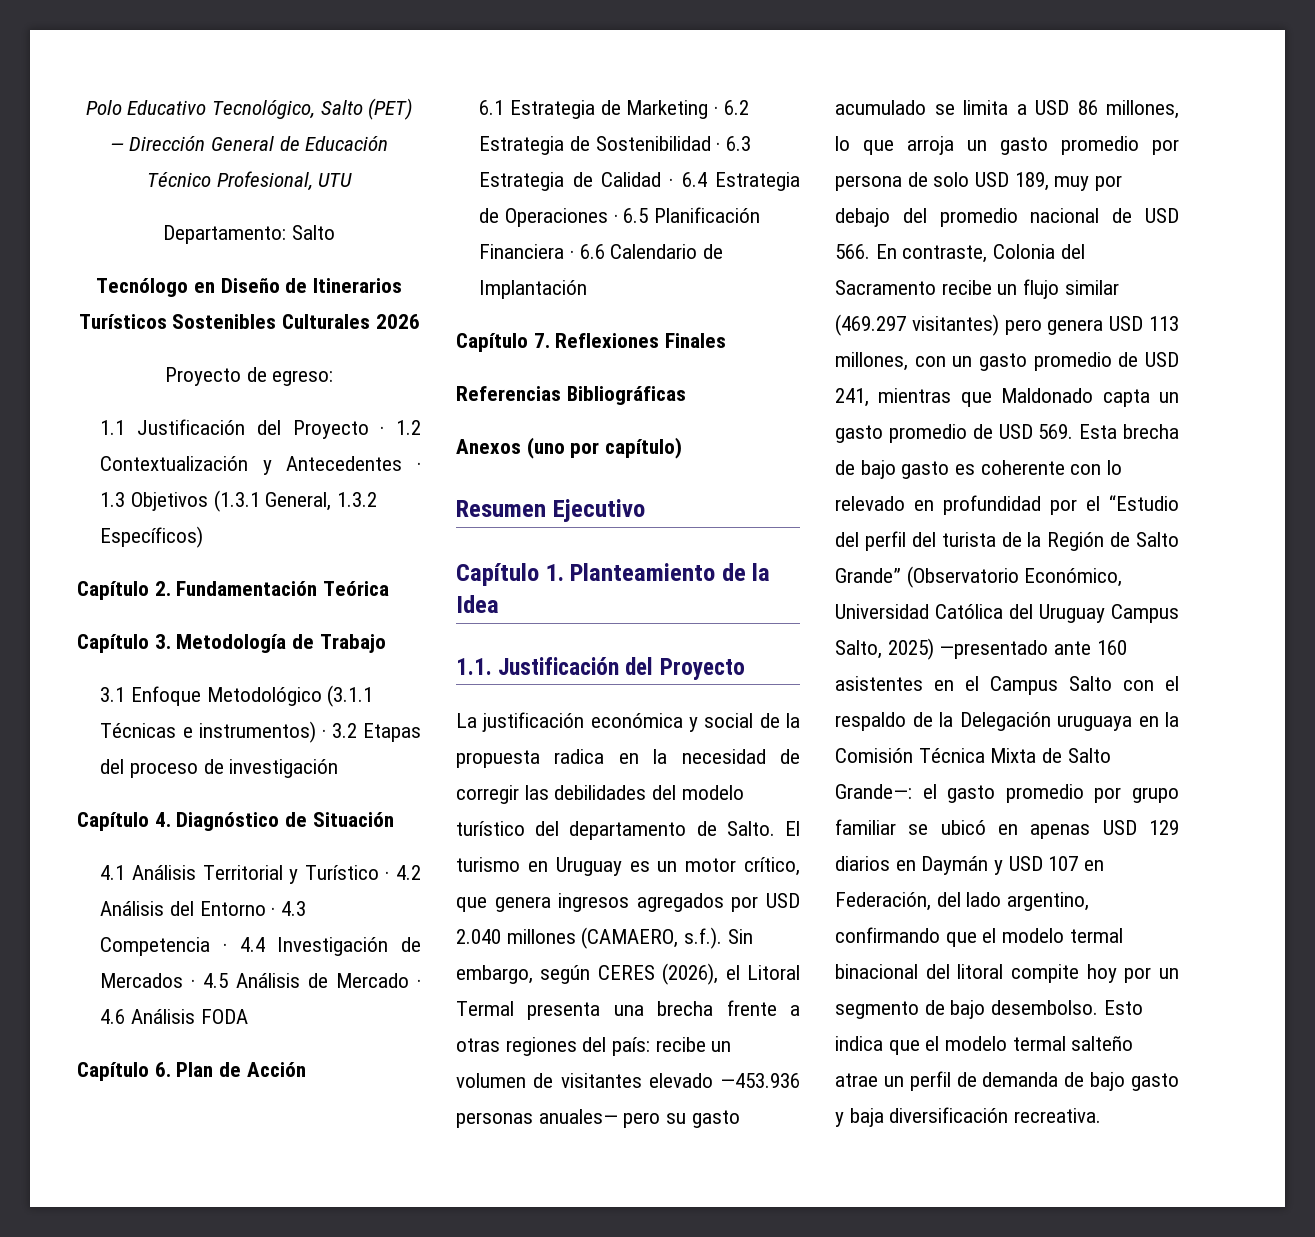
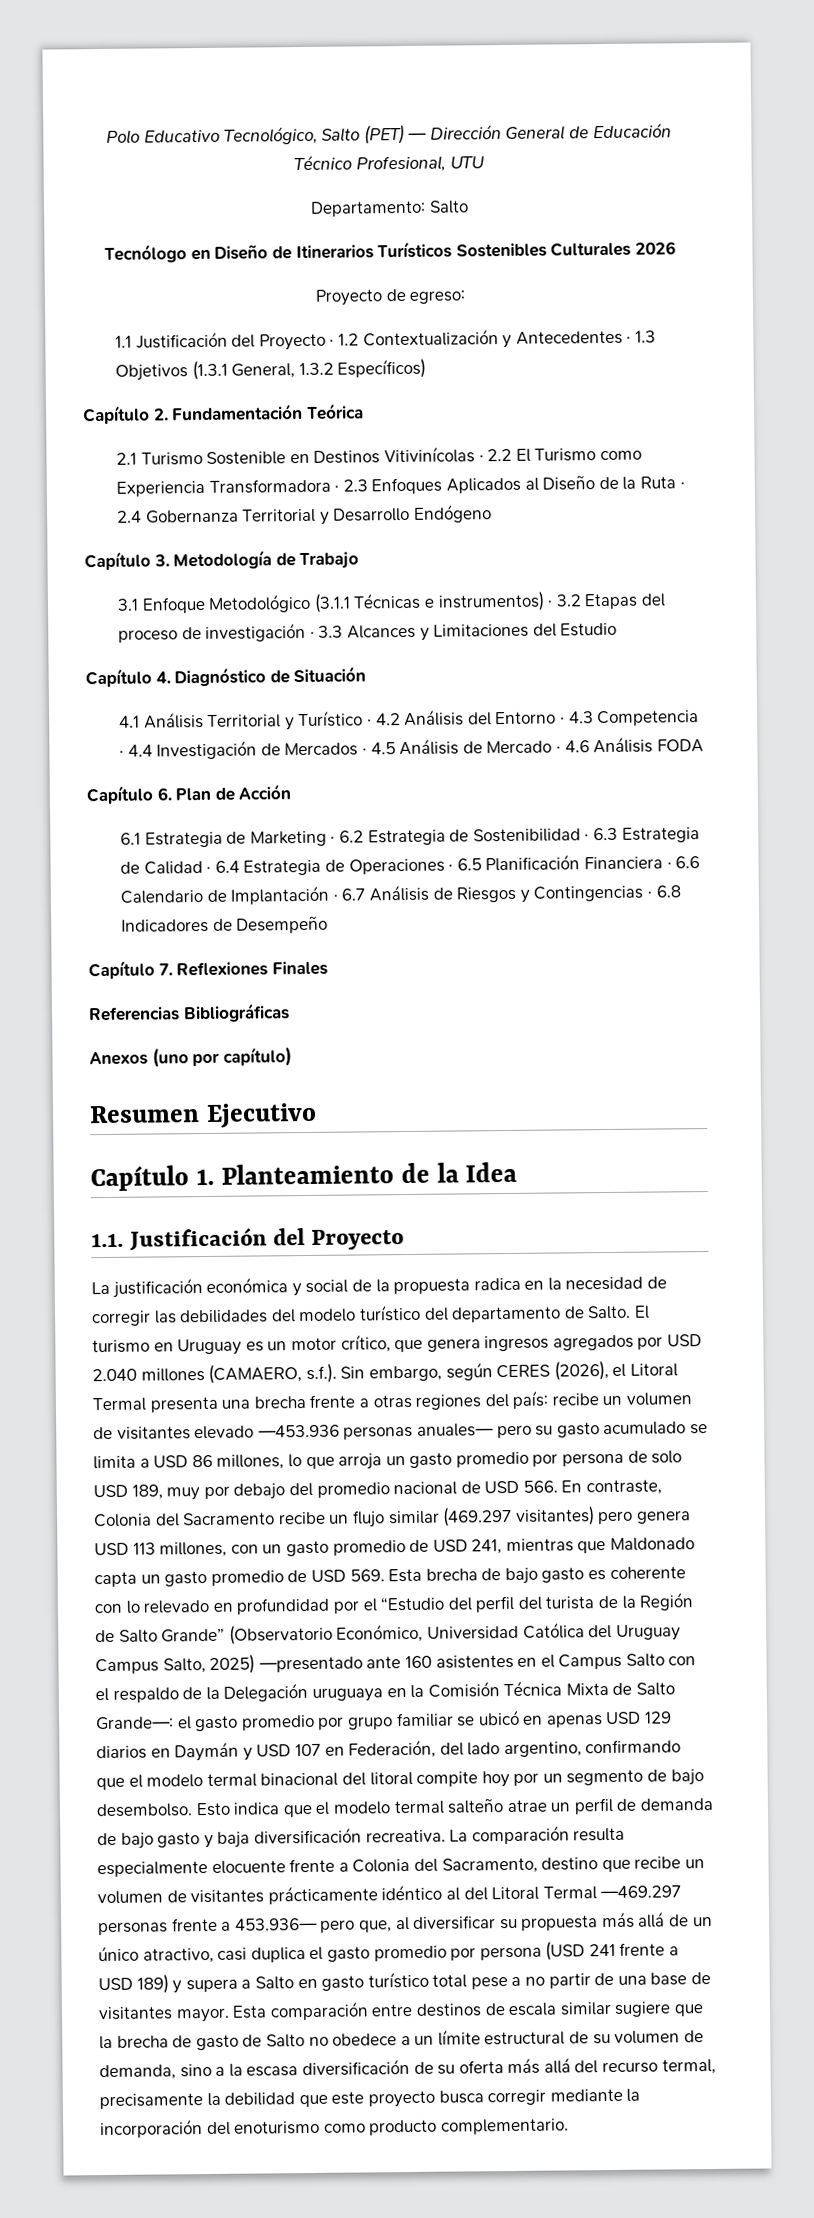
+ 2.1 Turismo Sostenible en Destinos Vitivinícolas · 2.2 El Turismo como Experiencia Transformadora · 2.3 Enfoques Aplicados al Diseño de la Ruta · 2.4 Gobernanza Territorial y Desarrollo Endógeno
- 3.1 Enfoque Metodológico (3.1.1 Técnicas e instrumentos) · 3.2 Etapas del proceso de investigación
+ 3.1 Enfoque Metodológico (3.1.1 Técnicas e instrumentos) · 3.2 Etapas del proceso de investigación · 3.3 Alcances y Limitaciones del Estudio
- 6.1 Estrategia de Marketing · 6.2 Estrategia de Sostenibilidad · 6.3 Estrategia de Calidad · 6.4 Estrategia de Operaciones · 6.5 Planificación Financiera · 6.6 Calendario de Implantación
+ 6.1 Estrategia de Marketing · 6.2 Estrategia de Sostenibilidad · 6.3 Estrategia de Calidad · 6.4 Estrategia de Operaciones · 6.5 Planificación Financiera · 6.6 Calendario de Implantación · 6.7 Análisis de Riesgos y Contingencias · 6.8 Indicadores de Desempeño
+ La comparación resulta especialmente elocuente frente a Colonia del Sacramento, destino que recibe un volumen de visitantes prácticamente idéntico al del Litoral Termal —469.297 personas frente a 453.936— pero que, al diversificar su propuesta más allá de un único atractivo, casi duplica el gasto promedio por persona (USD 241 frente a USD 189) y supera a Salto en gasto turístico total pese a no partir de una base de visitantes mayor. Esta comparación entre destinos de escala similar sugiere que la brecha de gasto de Salto no obedece a un límite estructural de su volumen de demanda, sino a la escasa diversificación de su oferta más allá del recurso termal, precisamente la debilidad que este proyecto busca corregir mediante la incorporación del enoturismo como producto complementario.

